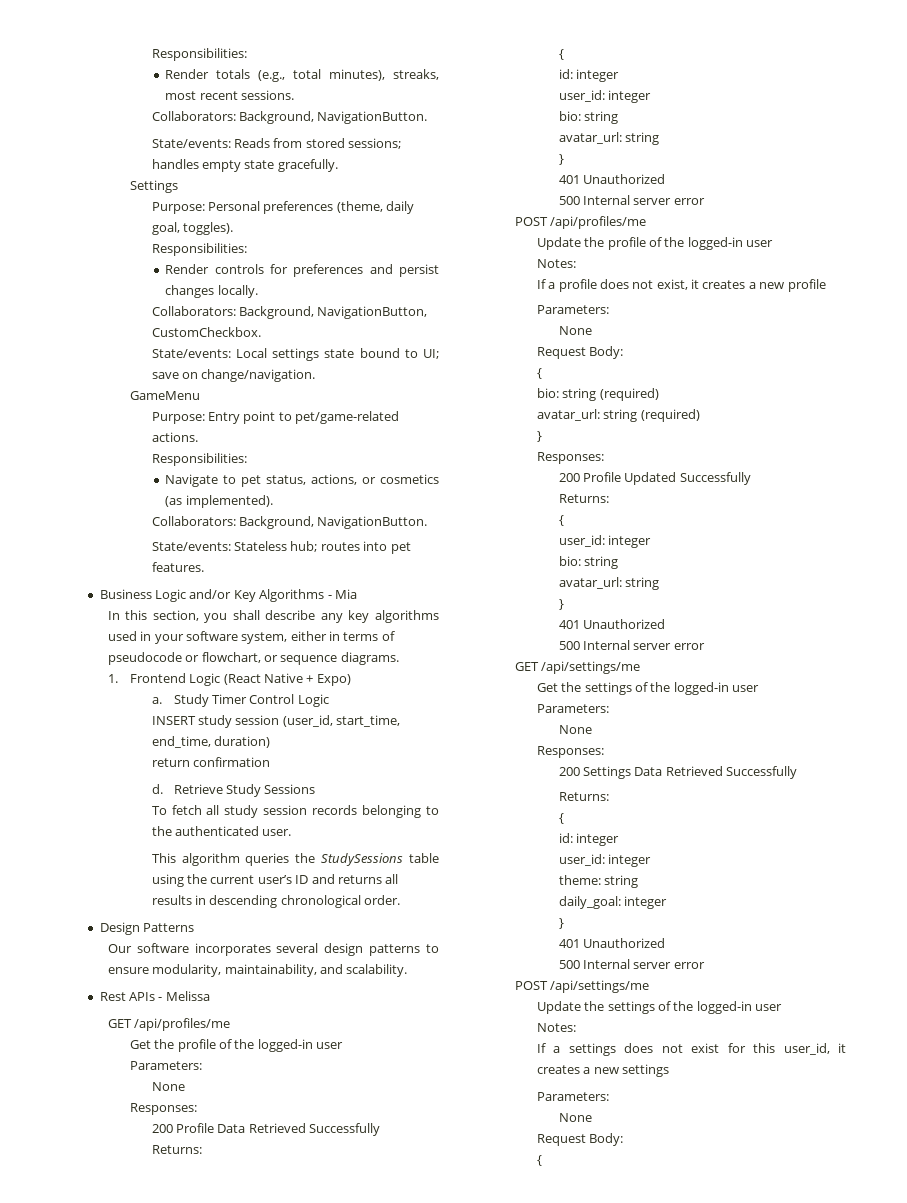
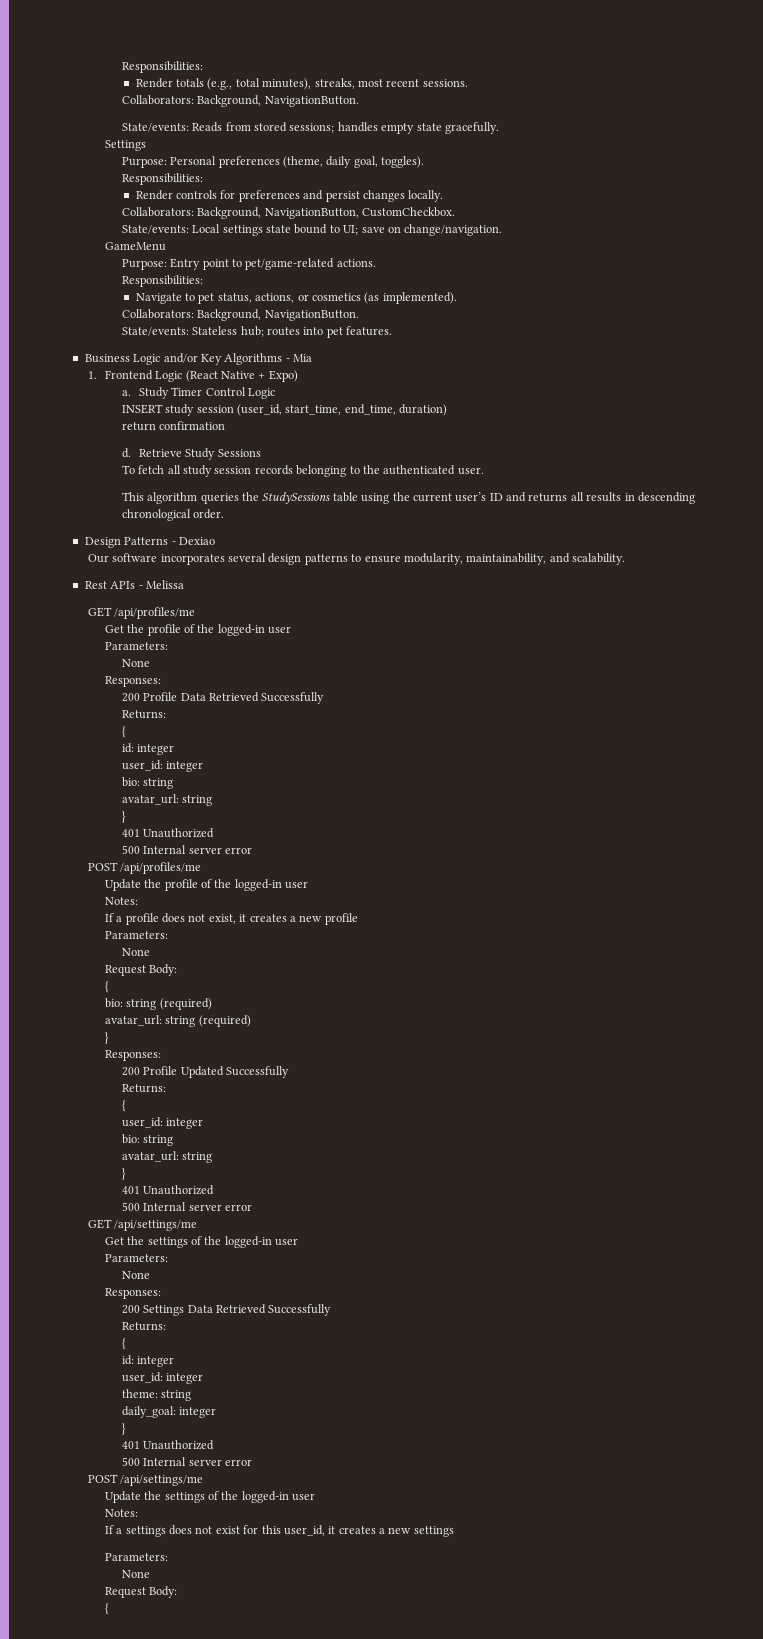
- In this section, you shall describe any key algorithms used in your software system, either in terms of pseudocode or flowchart, or sequence diagrams.
- Design Patterns
+ Design Patterns - Dexiao

